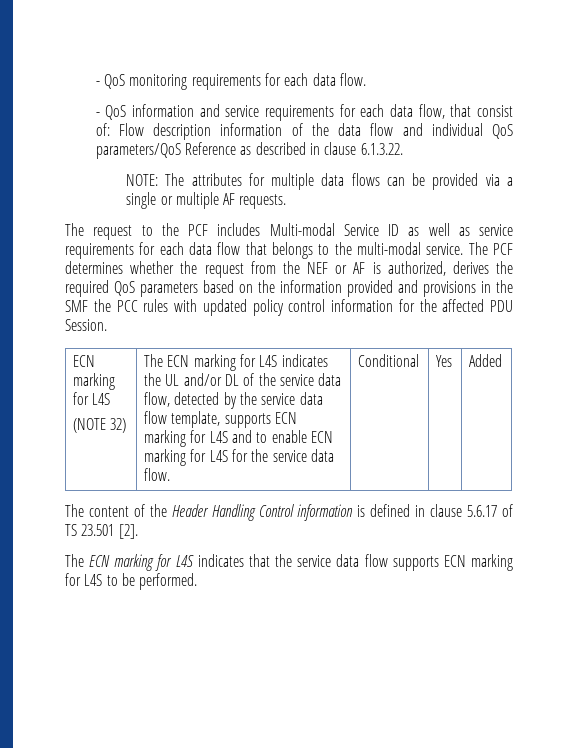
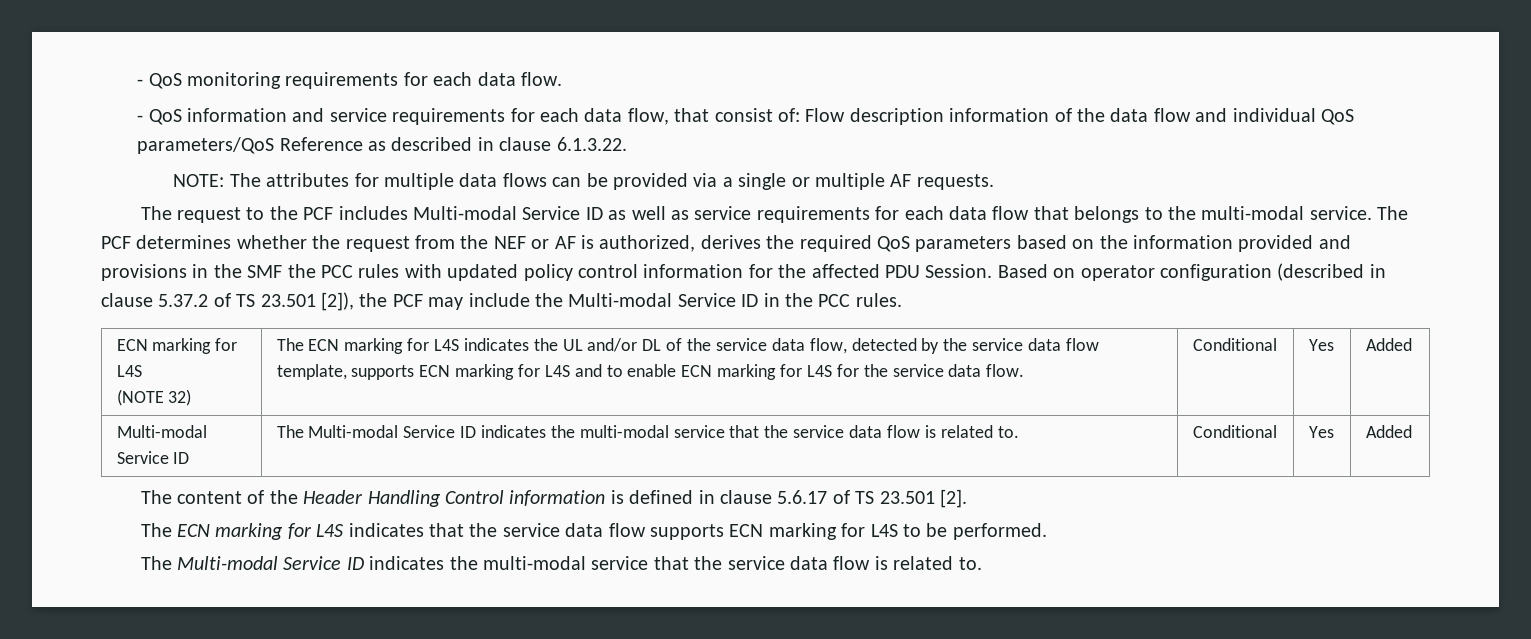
+ Based on operator configuration (described in clause 5.37.2 of TS 23.501 [2]), the PCF may include the Multi-modal Service ID in the PCC rules.
+ Multi-modal Service ID | The Multi-modal Service ID indicates the multi-modal service that the service data flow is related to. | Conditional | Yes | Added
  The ECN marking for L4S indicates that the service data flow supports ECN marking for L4S to be performed.
+ The Multi-modal Service ID indicates the multi-modal service that the service data flow is related to.

